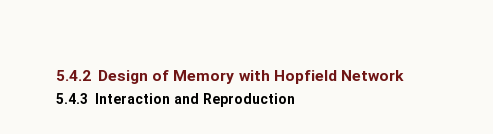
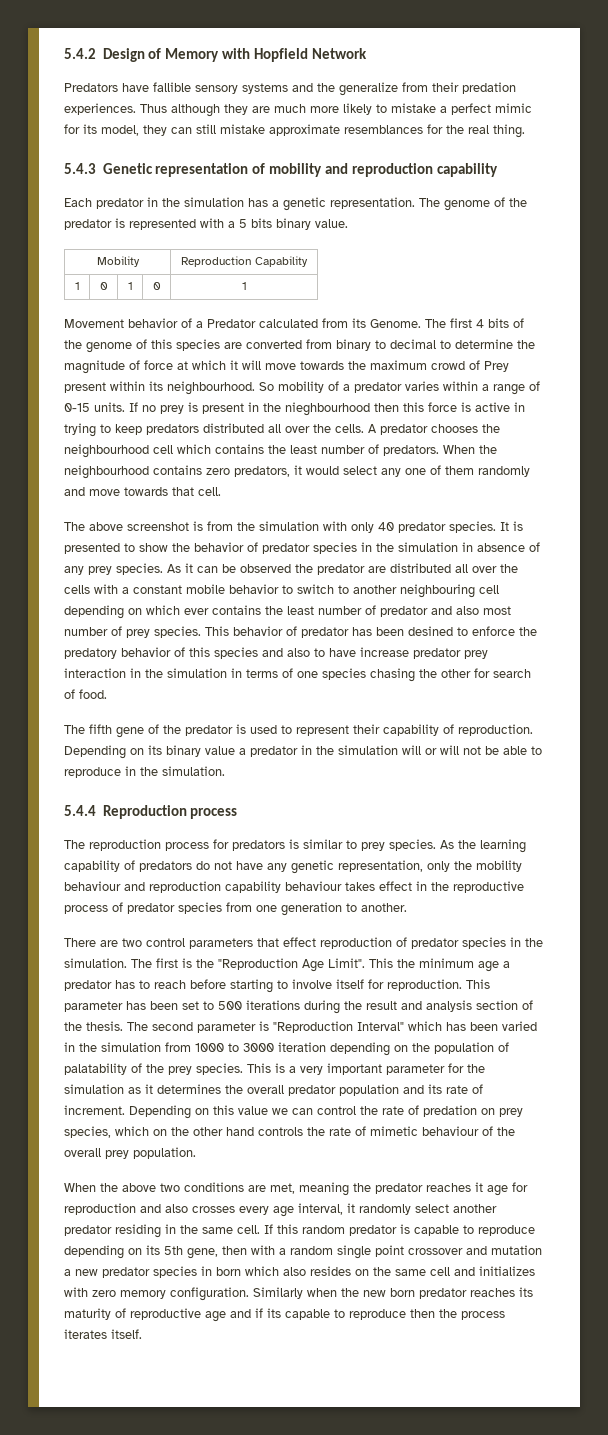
- 5.4.3 Interaction and Reproduction
+ Predators have fallible sensory systems and the generalize from their predation experiences. Thus although they are much more likely to mistake a perfect mimic for its model, they can still mistake approximate resemblances for the real thing.
+ 5.4.3 Genetic representation of mobility and reproduction capability
+ Each predator in the simulation has a genetic representation. The genome of the predator is represented with a 5 bits binary value.
+ Mobility | Reproduction Capability
+ 1 | 0 | 1 | 0 | 1
+ Movement behavior of a Predator calculated from its Genome. The first 4 bits of the genome of this species are converted from binary to decimal to determine the magnitude of force at which it will move towards the maximum crowd of Prey present within its neighbourhood. So mobility of a predator varies within a range of 0-15 units. If no prey is present in the nieghbourhood then this force is active in trying to keep predators distributed all over the cells. A predator chooses the neighbourhood cell which contains the least number of predators. When the neighbourhood contains zero predators, it would select any one of them randomly and move towards that cell.
+ The above screenshot is from the simulation with only 40 predator species. It is presented to show the behavior of predator species in the simulation in absence of any prey species. As it can be observed the predator are distributed all over the cells with a constant mobile behavior to switch to another neighbouring cell depending on which ever contains the least number of predator and also most number of prey species. This behavior of predator has been desined to enforce the predatory behavior of this species and also to have increase predator prey interaction in the simulation in terms of one species chasing the other for search of food.
+ The fifth gene of the predator is used to represent their capability of reproduction. Depending on its binary value a predator in the simulation will or will not be able to reproduce in the simulation.
+ 5.4.4 Reproduction process
+ The reproduction process for predators is similar to prey species. As the learning capability of predators do not have any genetic representation, only the mobility behaviour and reproduction capability behaviour takes effect in the reproductive process of predator species from one generation to another.
+ There are two control parameters that effect reproduction of predator species in the simulation. The first is the "Reproduction Age Limit". This the minimum age a predator has to reach before starting to involve itself for reproduction. This parameter has been set to 500 iterations during the result and analysis section of the thesis. The second parameter is "Reproduction Interval" which has been varied in the simulation from 1000 to 3000 iteration depending on the population of palatability of the prey species. This is a very important parameter for the simulation as it determines the overall predator population and its rate of increment. Depending on this value we can control the rate of predation on prey species, which on the other hand controls the rate of mimetic behaviour of the overall prey population.
+ When the above two conditions are met, meaning the predator reaches it age for reproduction and also crosses every age interval, it randomly select another predator residing in the same cell. If this random predator is capable to reproduce depending on its 5th gene, then with a random single point crossover and mutation a new predator species in born which also resides on the same cell and initializes with zero memory configuration. Similarly when the new born predator reaches its maturity of reproductive age and if its capable to reproduce then the process iterates itself.

